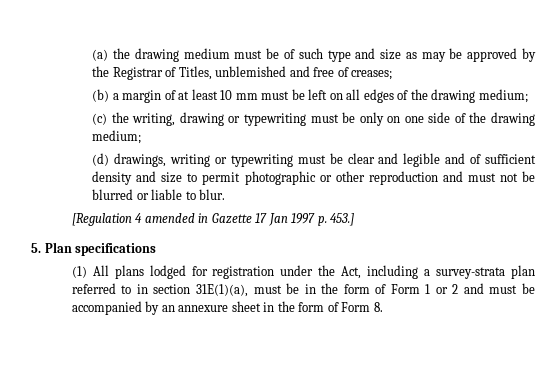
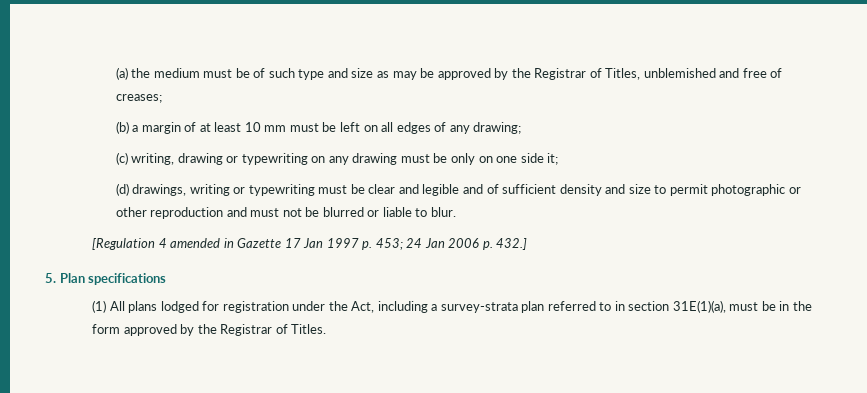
- (a) the drawing medium must be of such type and size as may be approved by the Registrar of Titles, unblemished and free of creases;
+ (a) the medium must be of such type and size as may be approved by the Registrar of Titles, unblemished and free of creases;
- (b) a margin of at least 10 mm must be left on all edges of the drawing medium;
+ (b) a margin of at least 10 mm must be left on all edges of any drawing;
- (c) the writing, drawing or typewriting must be only on one side of the drawing medium;
+ (c) writing, drawing or typewriting on any drawing must be only on one side it;
- [Regulation 4 amended in Gazette 17 Jan 1997 p. 453.]
+ [Regulation 4 amended in Gazette 17 Jan 1997 p. 453; 24 Jan 2006 p. 432.]
- (1) All plans lodged for registration under the Act, including a survey-strata plan referred to in section 31E(1)(a), must be in the form of Form 1 or 2 and must be accompanied by an annexure sheet in the form of Form 8.
+ (1) All plans lodged for registration under the Act, including a survey-strata plan referred to in section 31E(1)(a), must be in the form approved by the Registrar of Titles.

